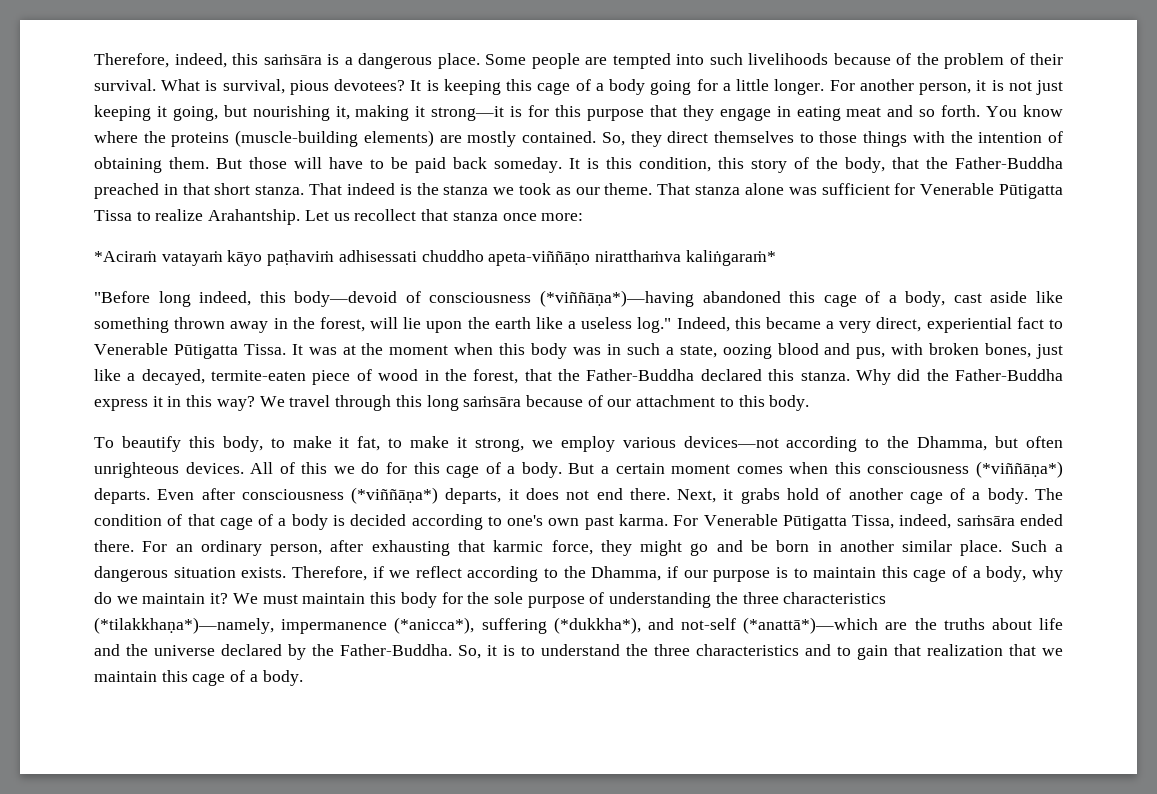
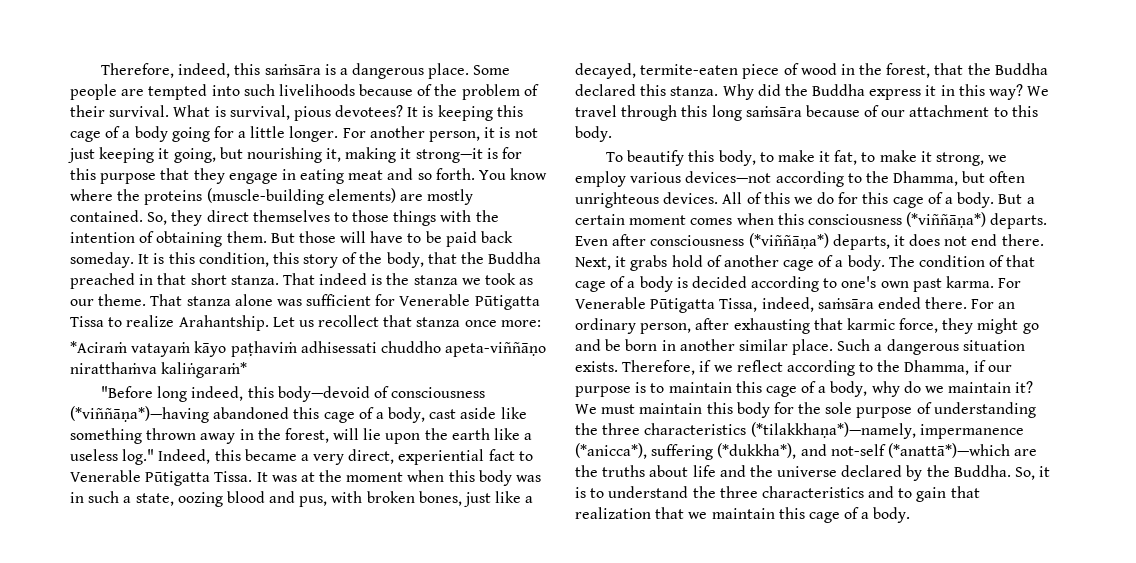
- It is this condition, this story of the body, that the Father-Buddha preached in that short stanza.
+ It is this condition, this story of the body, that the Buddha preached in that short stanza.
- It was at the moment when this body was in such a state, oozing blood and pus, with broken bones, just like a decayed, termite-eaten piece of wood in the forest, that the Father-Buddha declared this stanza.
+ It was at the moment when this body was in such a state, oozing blood and pus, with broken bones, just like a decayed, termite-eaten piece of wood in the forest, that the Buddha declared this stanza.
- Why did the Father-Buddha express it in this way?
+ Why did the Buddha express it in this way?
- We must maintain this body for the sole purpose of understanding the three characteristics (*tilakkhaṇa*)—namely, impermanence (*anicca*), suffering (*dukkha*), and not-self (*anattā*)—which are the truths about life and the universe declared by the Father-Buddha.
+ We must maintain this body for the sole purpose of understanding the three characteristics (*tilakkhaṇa*)—namely, impermanence (*anicca*), suffering (*dukkha*), and not-self (*anattā*)—which are the truths about life and the universe declared by the Buddha.

